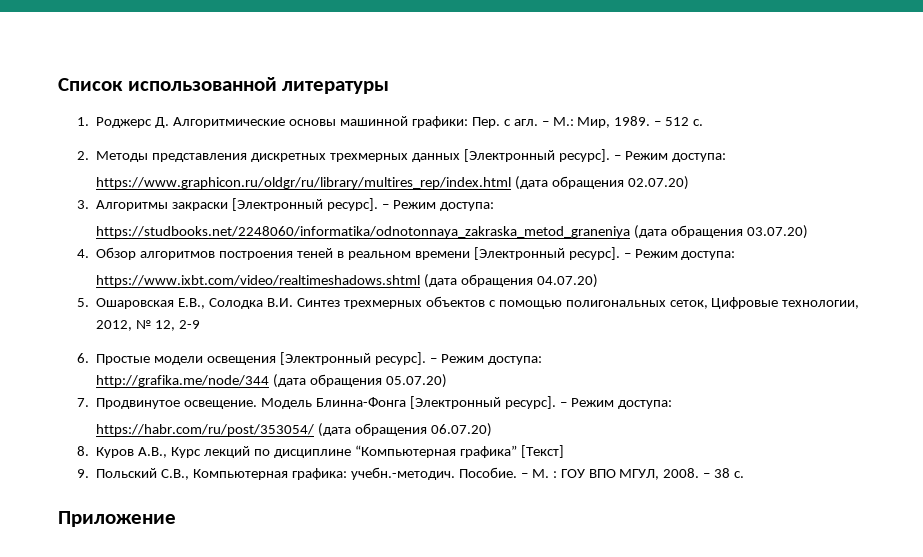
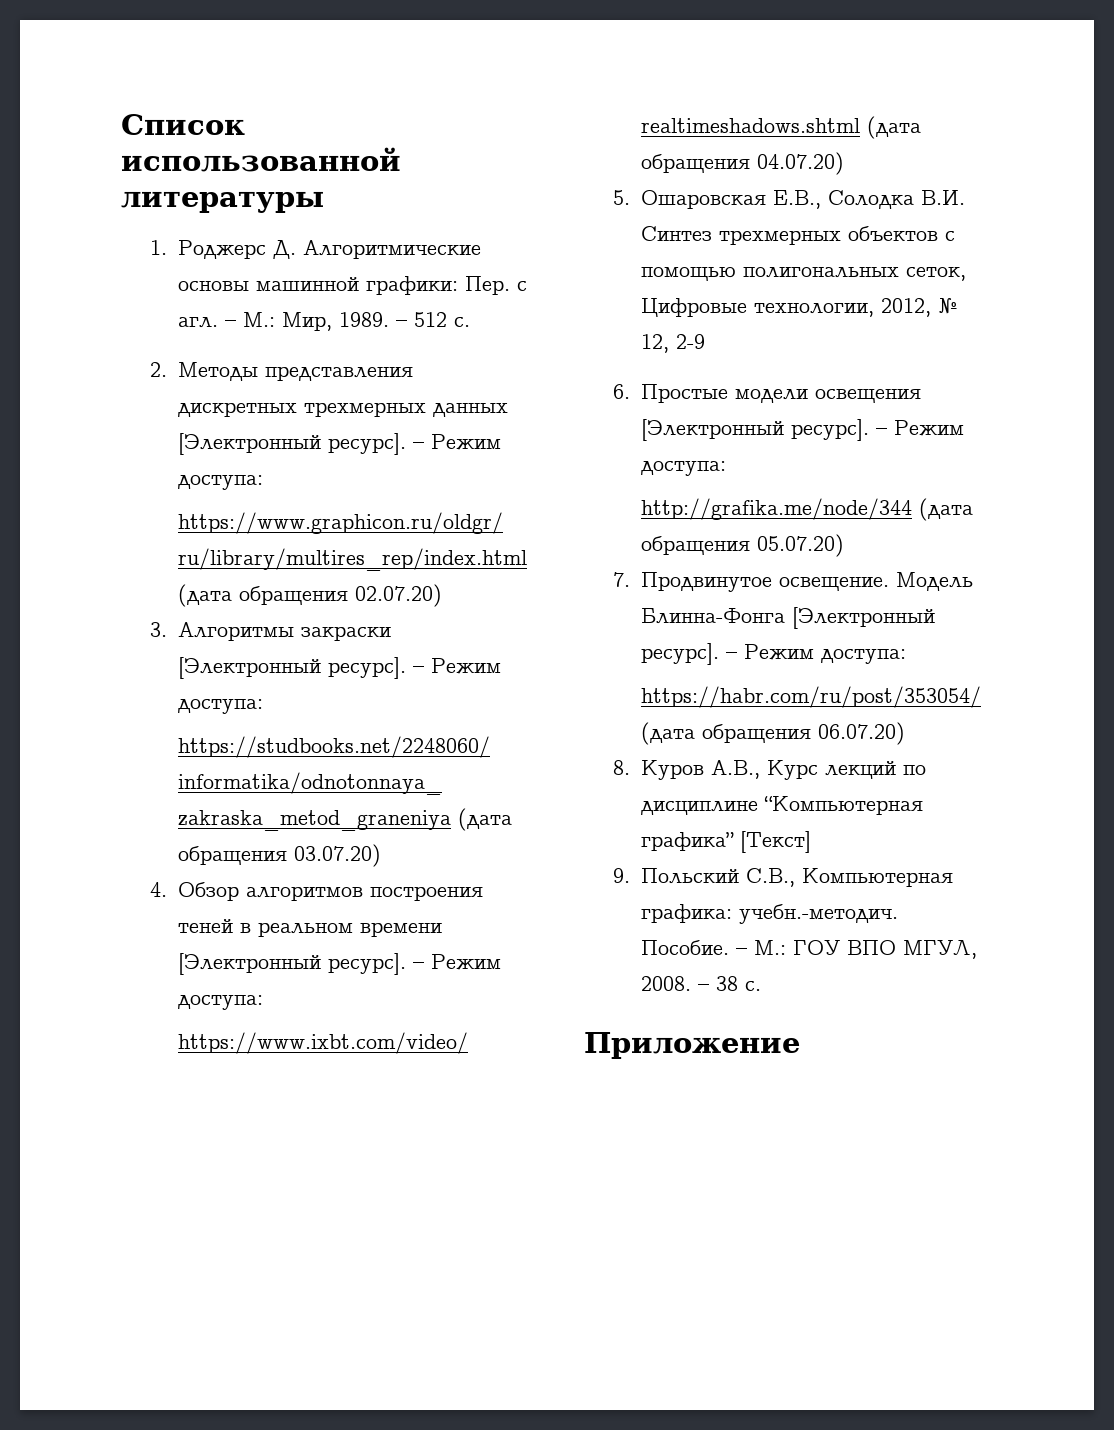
- – М. : ГОУ ВПО МГУЛ, 2008.
+ – М.: ГОУ ВПО МГУЛ, 2008.

